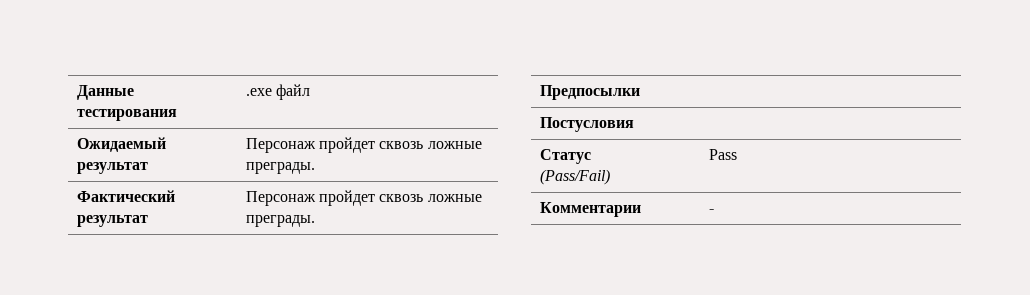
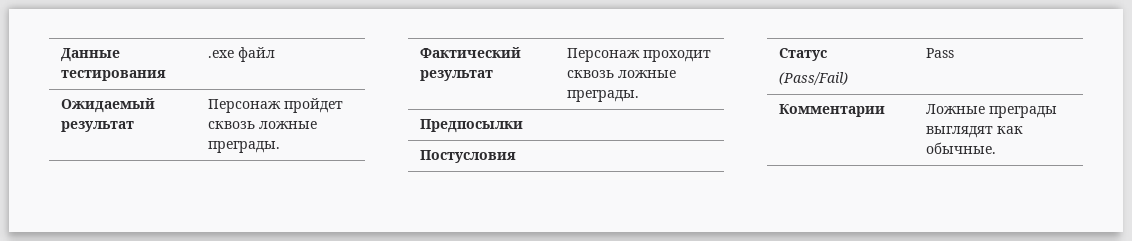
- Фактический результат | Персонаж пройдет сквозь ложные преграды.
+ Фактический результат | Персонаж проходит сквозь ложные преграды.
- Комментарии | -
+ Комментарии | Ложные преграды выглядят как обычные.

